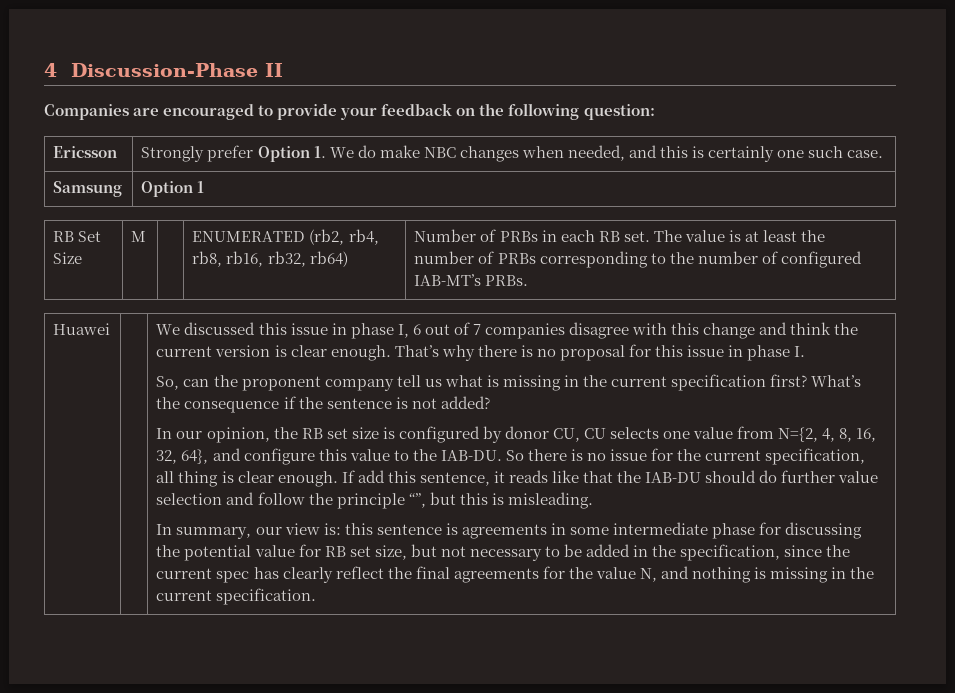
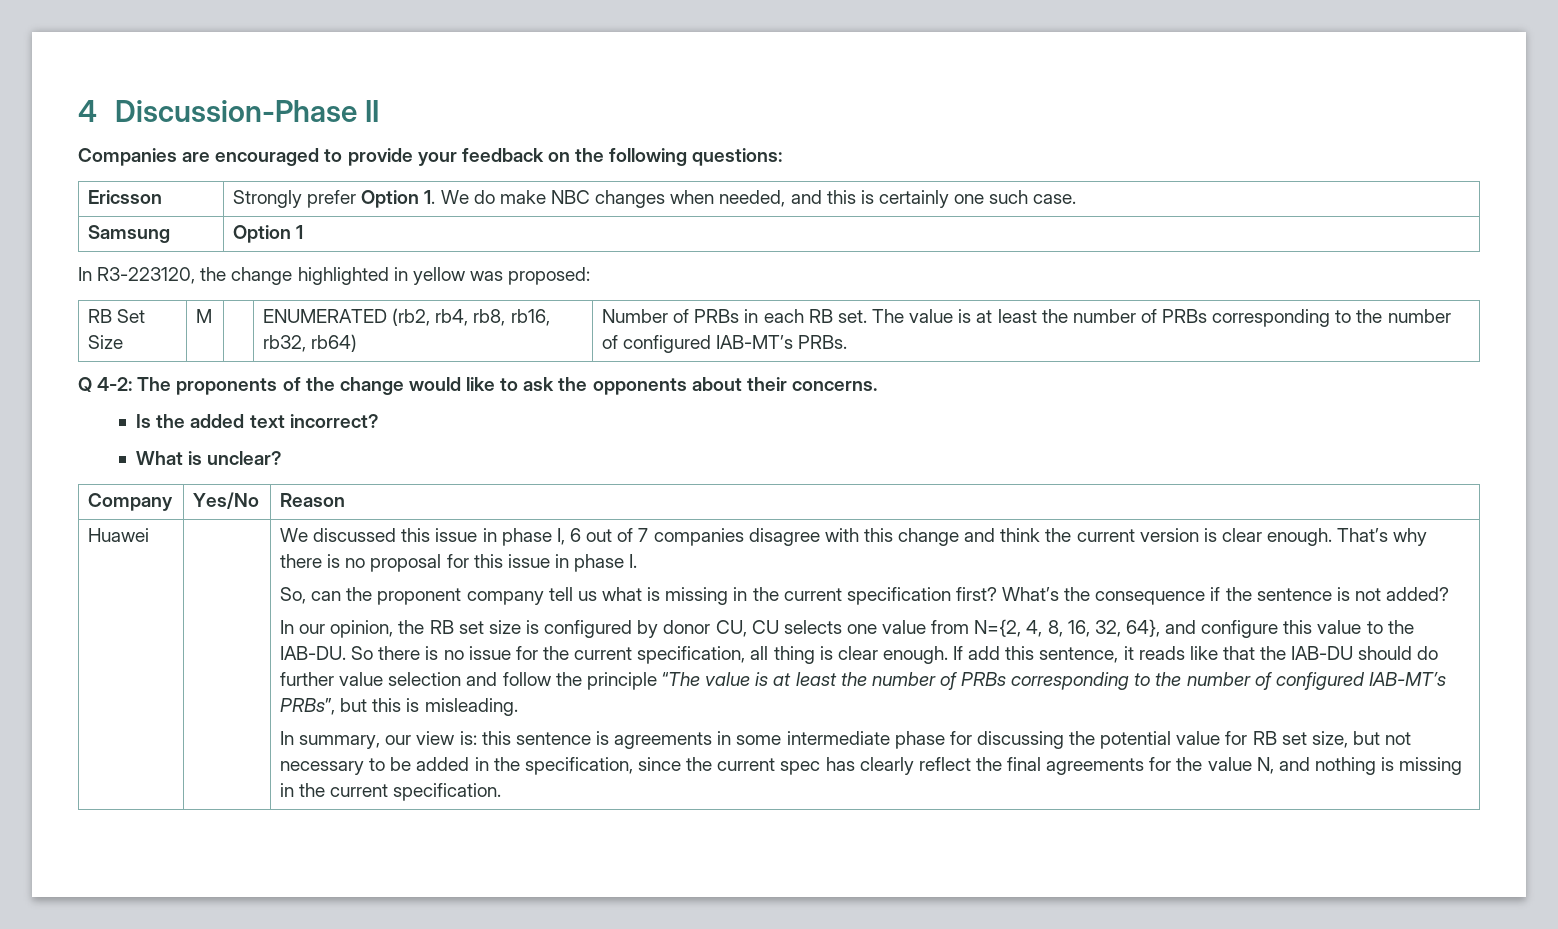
- Companies are encouraged to provide your feedback on the following question:
+ Companies are encouraged to provide your feedback on the following questions:
+ In R3-223120, the change highlighted in yellow was proposed:
+ Q 4-2: The proponents of the change would like to ask the opponents about their concerns.
+ Is the added text incorrect?
+ What is unclear?
+ Company | Yes/No | Reason
- If add this sentence, it reads like that the IAB-DU should do further value selection and follow the principle “”, but this is misleading.
+ If add this sentence, it reads like that the IAB-DU should do further value selection and follow the principle “The value is at least the number of PRBs corresponding to the number of configured IAB-MT’s PRBs”, but this is misleading.

